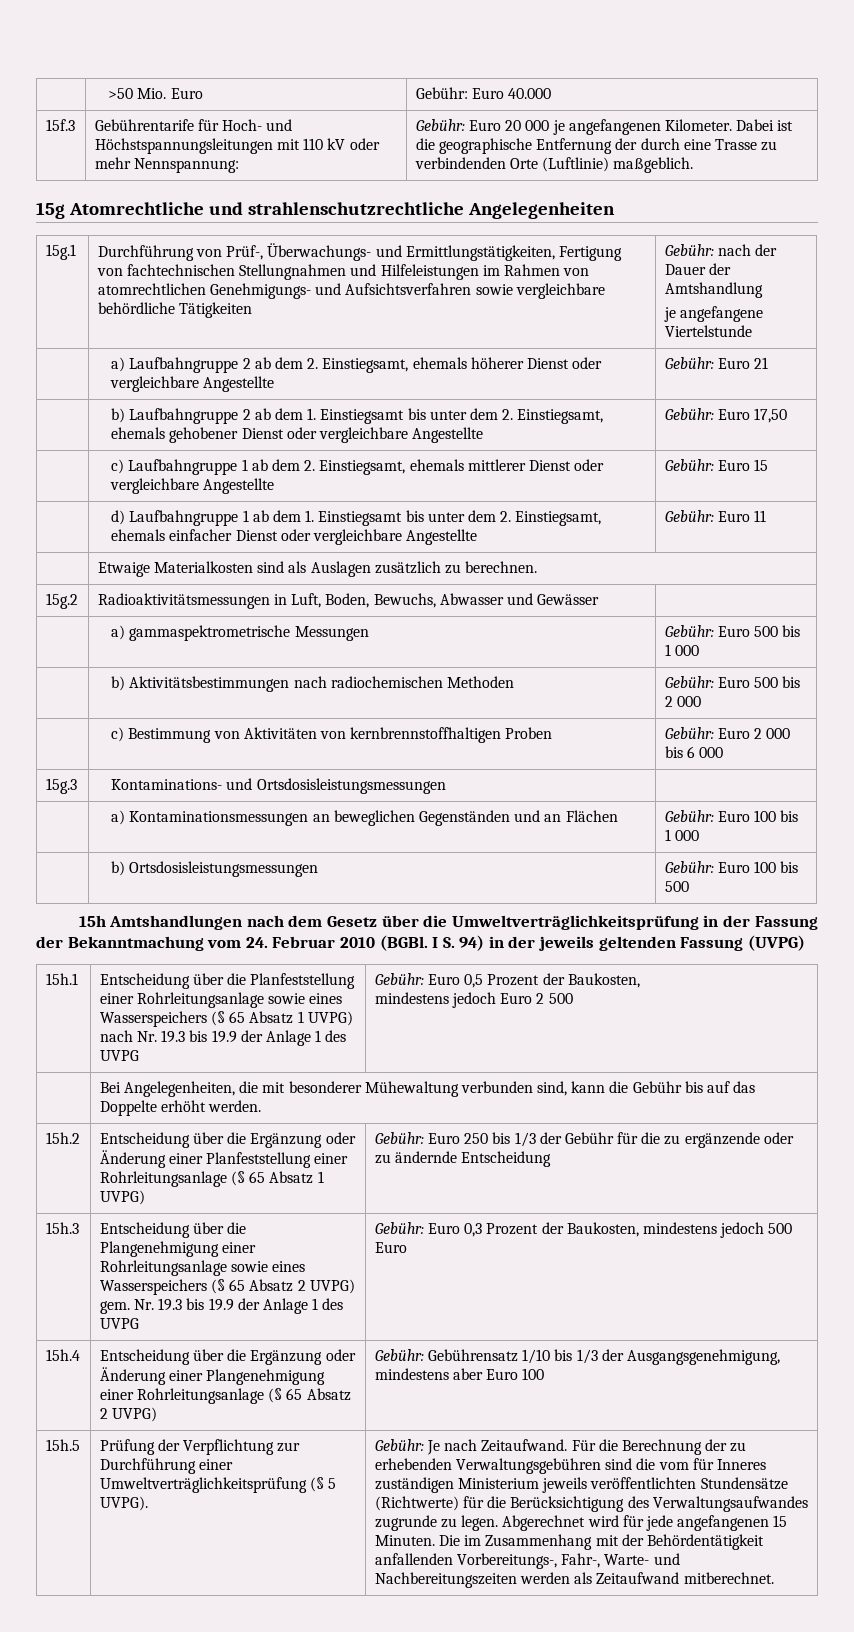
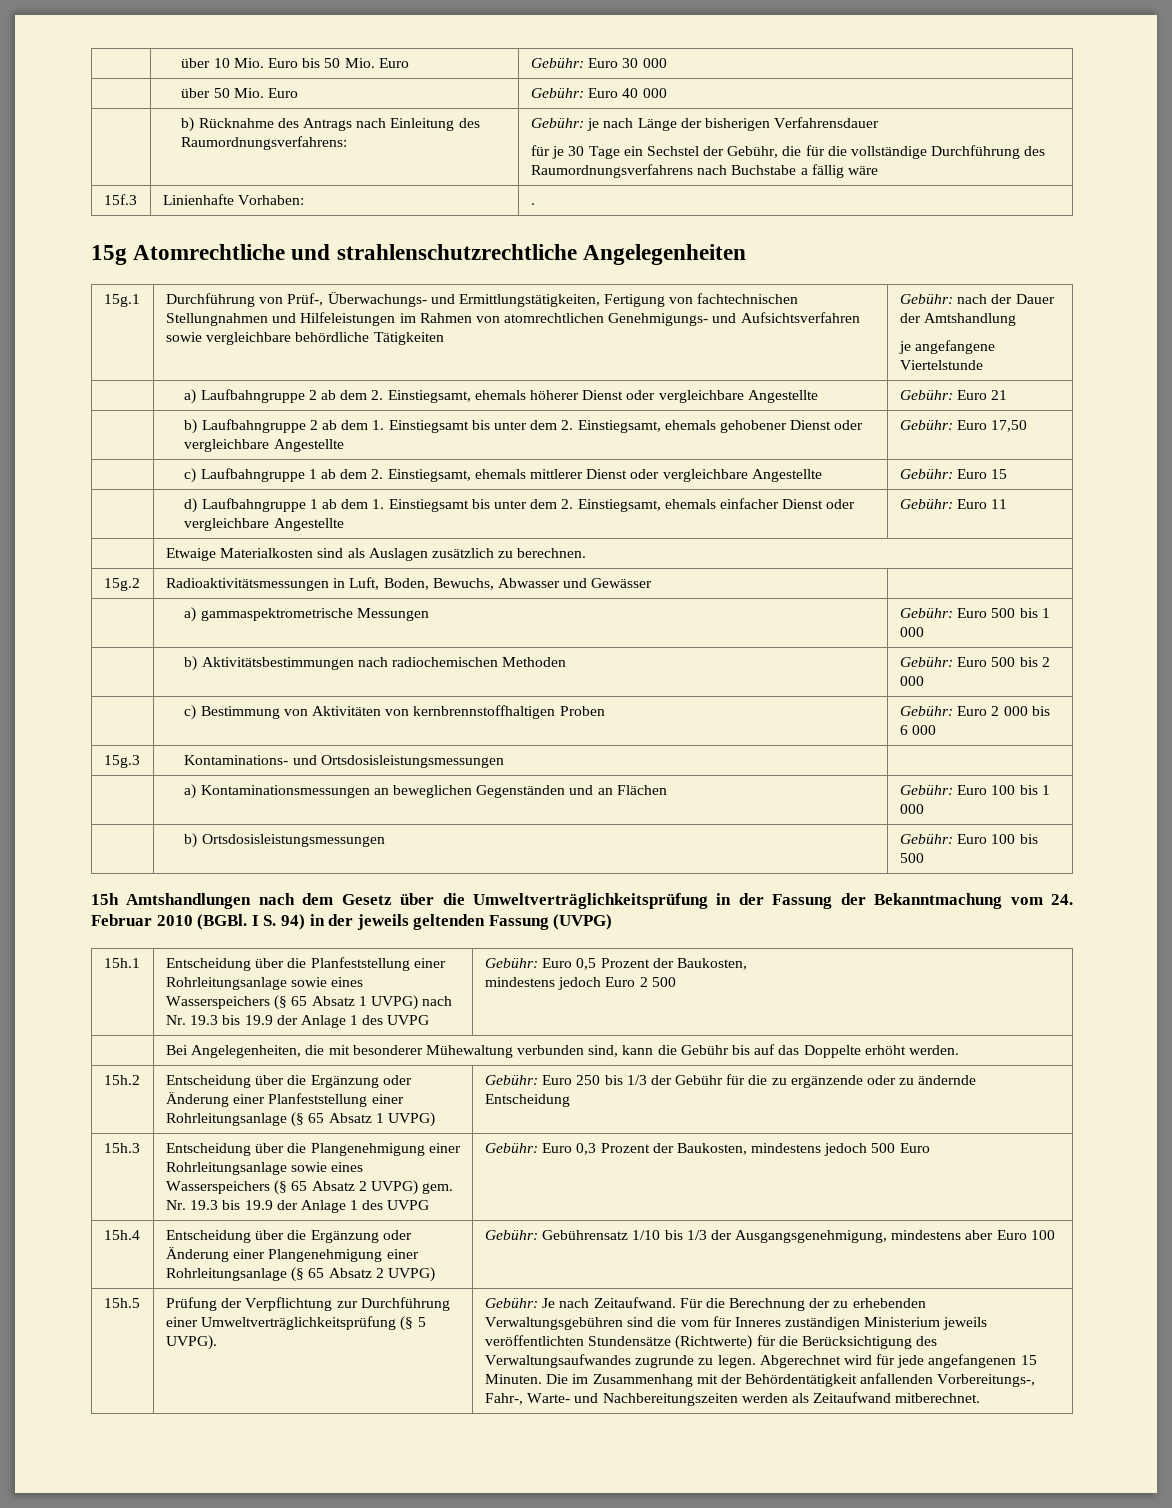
- | >50 Mio. Euro | Gebühr: Euro 40.000
- 15f.3 | Gebührentarife für Hoch- und Höchstspannungsleitungen mit 110 kV oder mehr Nennspannung: | Gebühr: Euro 20 000 je angefangenen Kilometer. Dabei ist die geographische Entfernung der durch eine Trasse zu verbindenden Orte (Luftlinie) maßgeblich.
+ | über 10 Mio. Euro bis 50 Mio. Euro | Gebühr: Euro 30 000
+ | über 50 Mio. Euro | Gebühr: Euro 40 000
+ | b) Rücknahme des Antrags nach Einleitung des Raumordnungsverfahrens: | Gebühr: je nach Länge der bisherigen Verfahrensdauer
+ für je 30 Tage ein Sechstel der Gebühr, die für die vollständige Durchführung des Raumordnungsverfahrens nach Buchstabe a fällig wäre
+ 15f.3 | Linienhafte Vorhaben: | .

